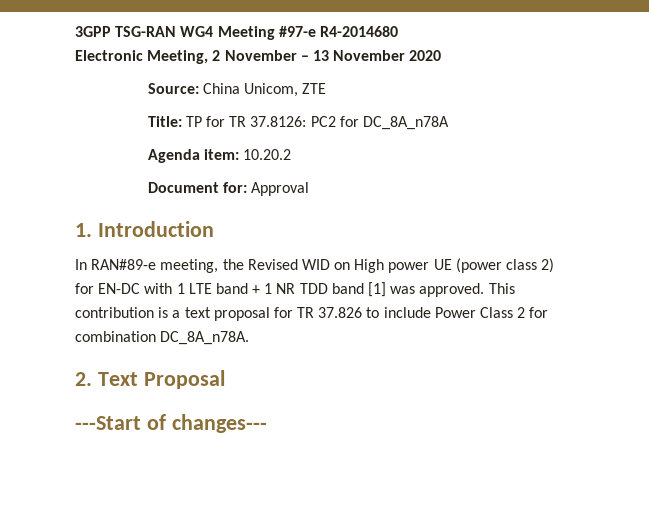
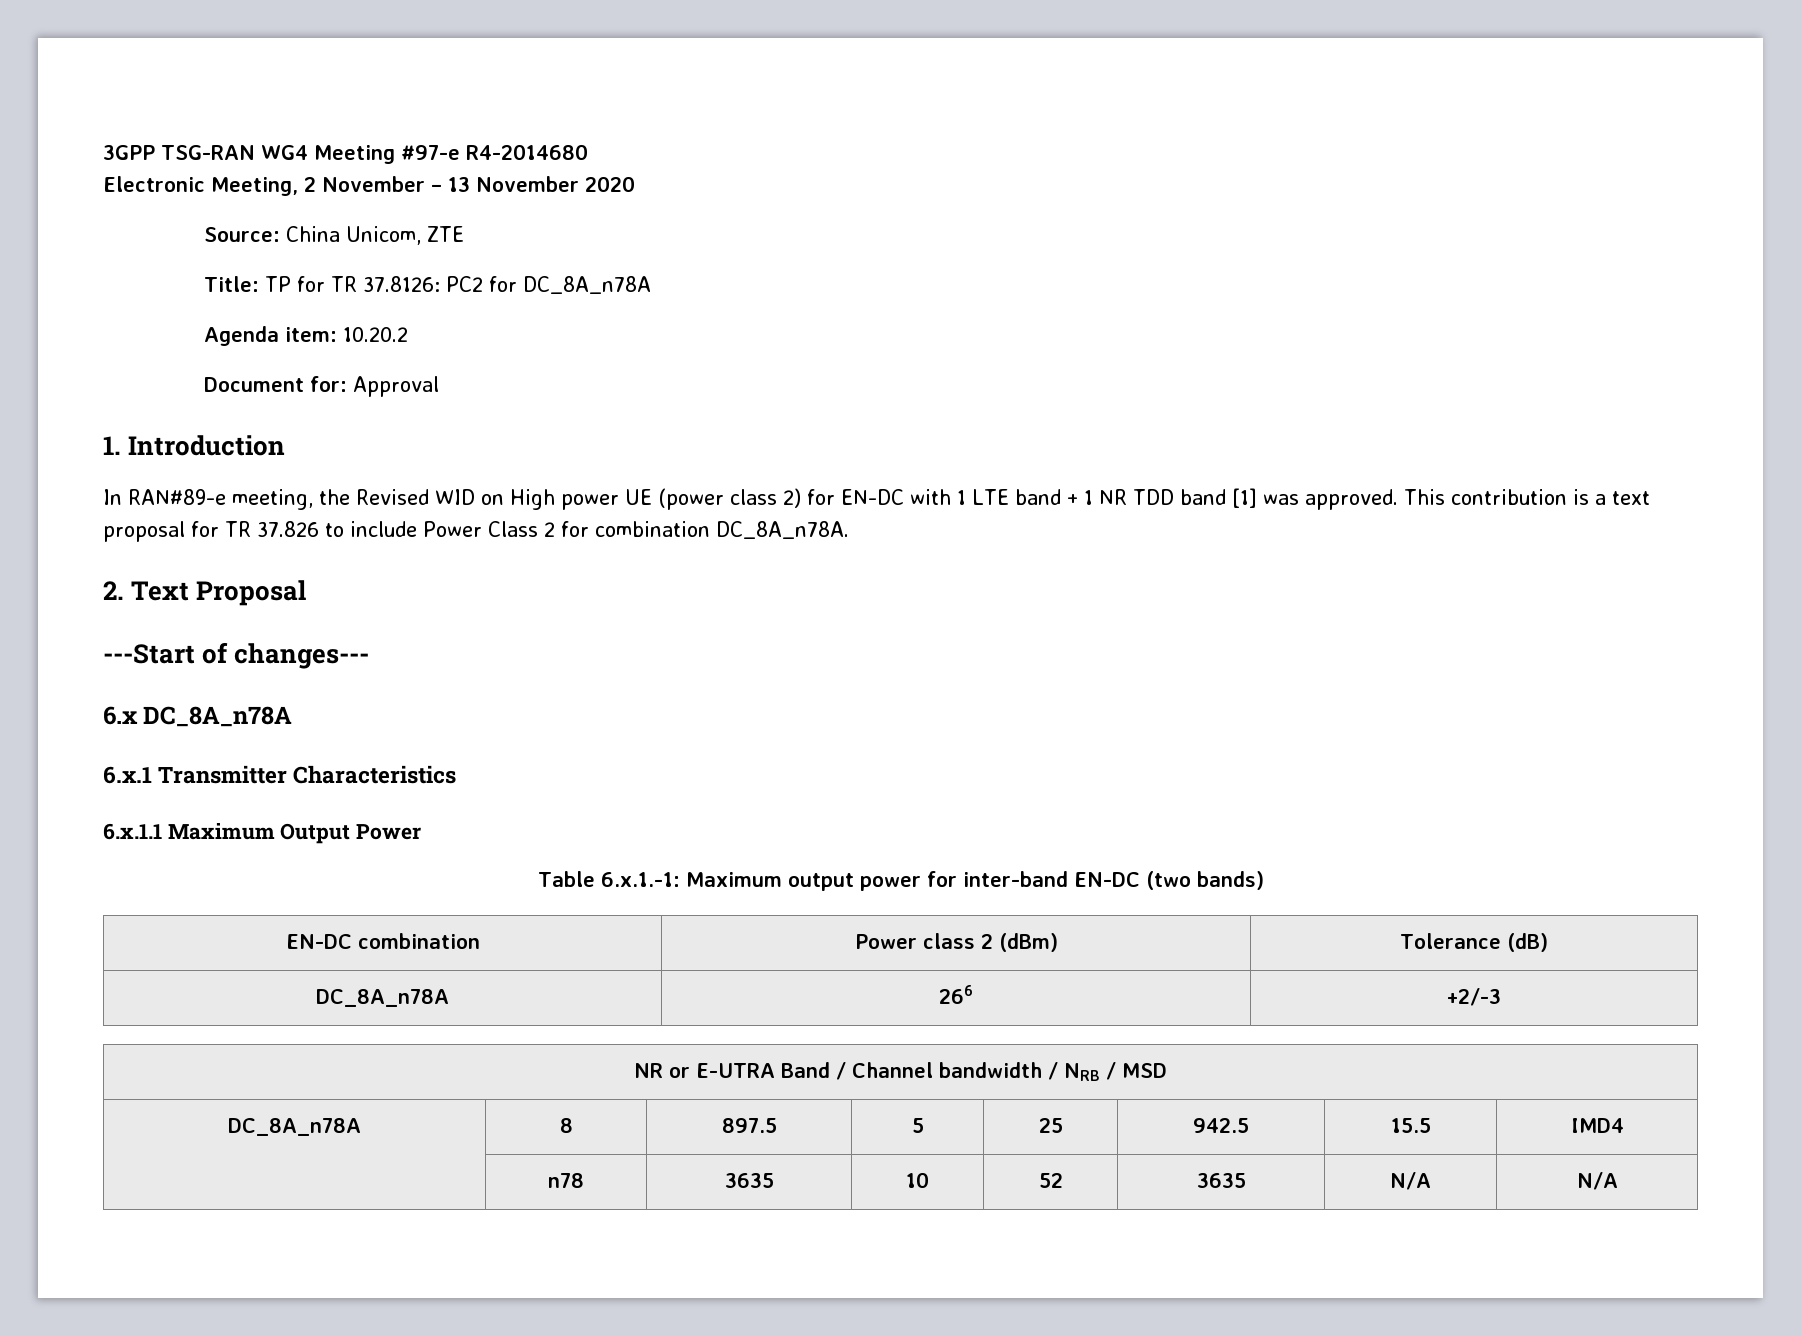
+ 6.x DC_8A_n78A
+ 6.x.1 Transmitter Characteristics
+ 6.x.1.1 Maximum Output Power
+ Table 6.x.1.-1: Maximum output power for inter-band EN-DC (two bands)
+ EN-DC combination | Power class 2 (dBm) | Tolerance (dB)
+ DC_8A_n78A | 266 | +2/-3
+ NR or E-UTRA Band / Channel bandwidth / NRB / MSD
+ DC_8A_n78A | 8 | 897.5 | 5 | 25 | 942.5 | 15.5 | IMD4
+ | n78 | 3635 | 10 | 52 | 3635 | N/A | N/A

